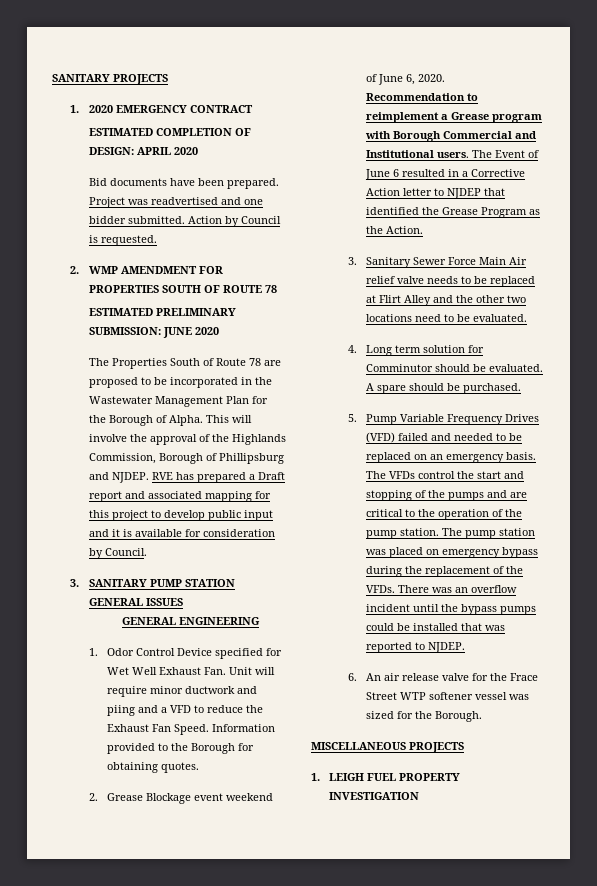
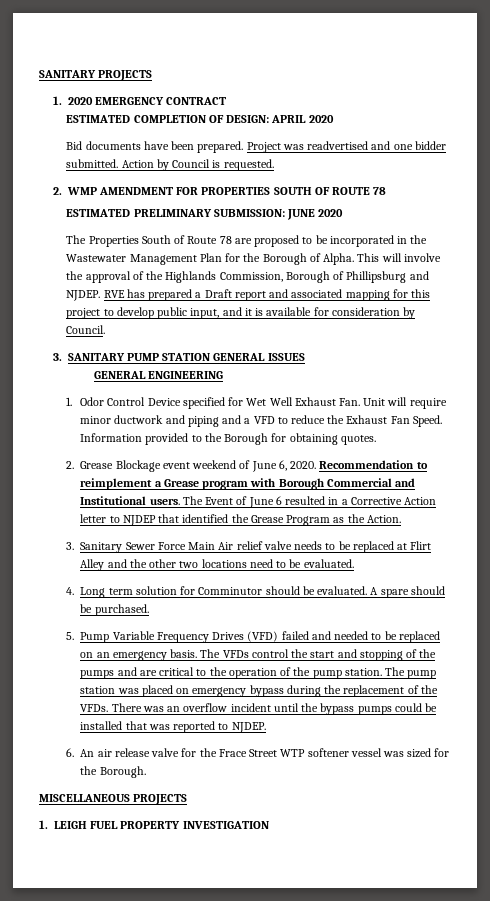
- RVE has prepared a Draft report and associated mapping for this project to develop public input and it is available for consideration by Council.
+ RVE has prepared a Draft report and associated mapping for this project to develop public input, and it is available for consideration by Council.
- 1. Odor Control Device specified for Wet Well Exhaust Fan. Unit will require minor ductwork and piing and a VFD to reduce the Exhaust Fan Speed.
+ 1. Odor Control Device specified for Wet Well Exhaust Fan. Unit will require minor ductwork and piping and a VFD to reduce the Exhaust Fan Speed.

